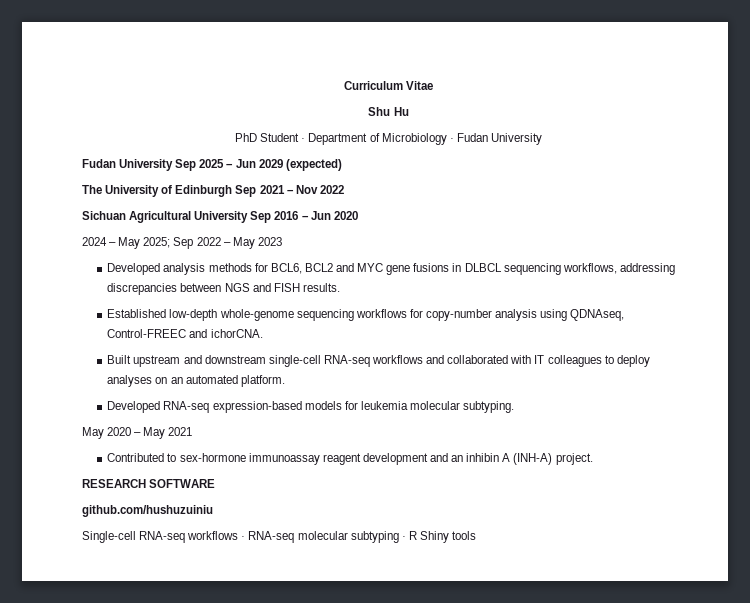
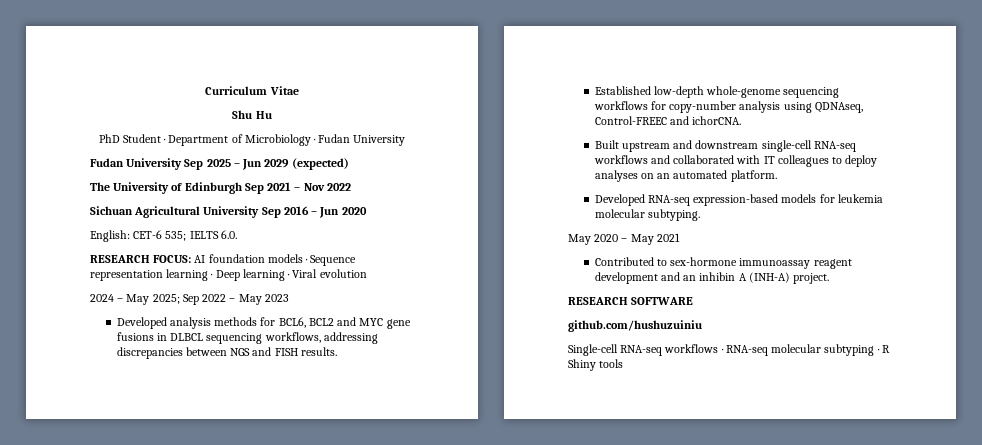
+ English: CET-6 535; IELTS 6.0.
+ RESEARCH FOCUS: AI foundation models · Sequence representation learning · Deep learning · Viral evolution

